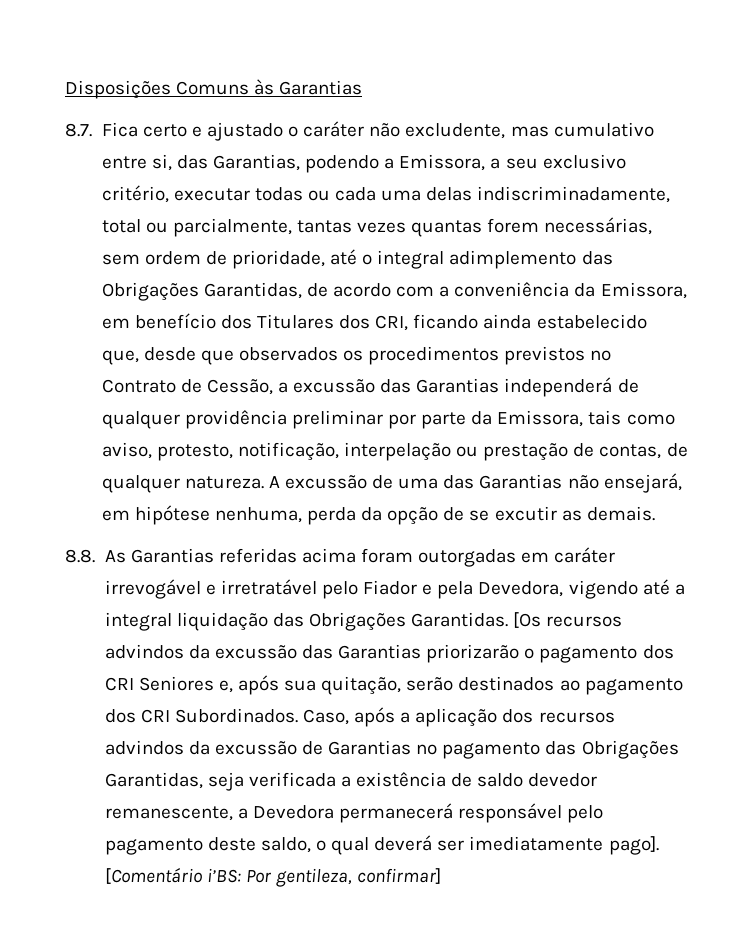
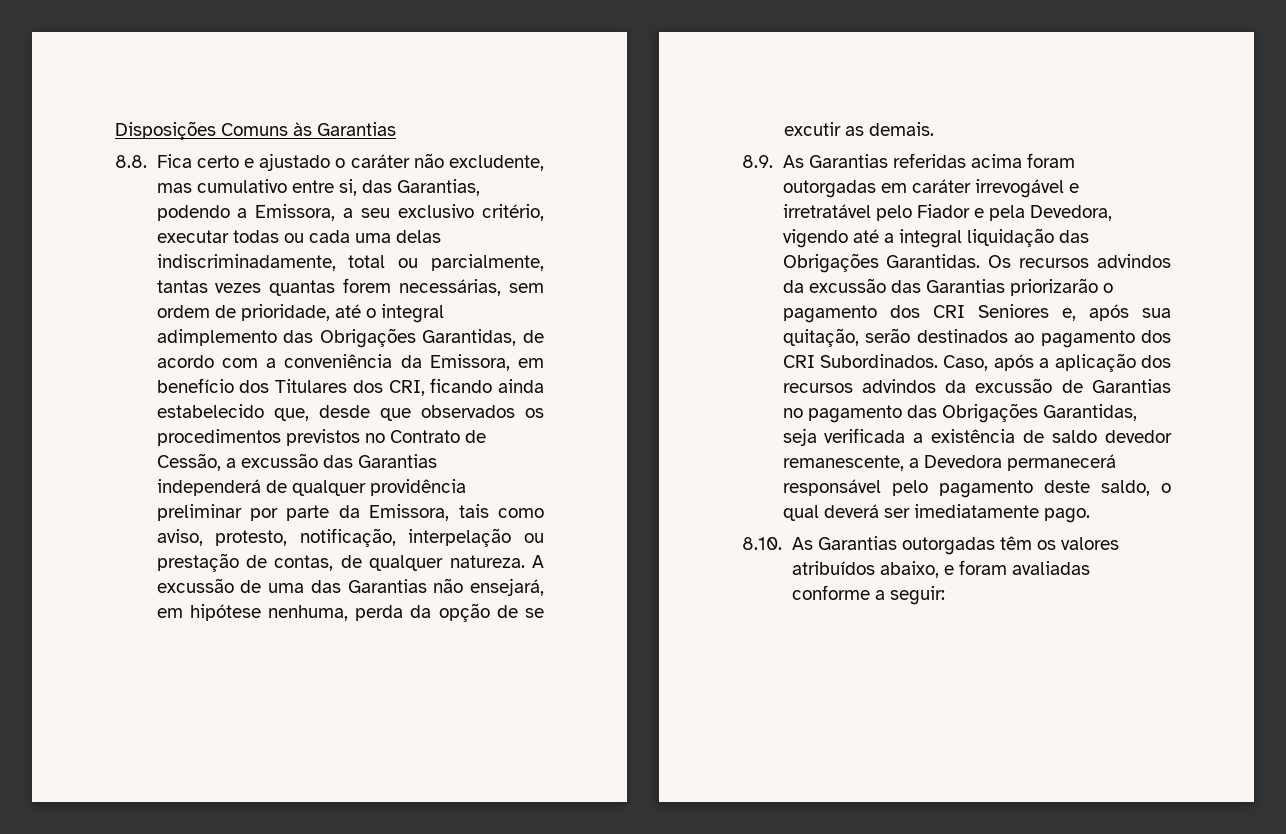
- 8.7. Fica certo e ajustado o caráter não excludente, mas cumulativo entre si, das Garantias, podendo a Emissora, a seu exclusivo critério, executar todas ou cada uma delas indiscriminadamente, total ou parcialmente, tantas vezes quantas forem necessárias, sem ordem de prioridade, até o integral adimplemento das Obrigações Garantidas, de acordo com a conveniência da Emissora, em benefício dos Titulares dos CRI, ficando ainda estabelecido que, desde que observados os procedimentos previstos no Contrato de Cessão, a excussão das Garantias independerá de qualquer providência preliminar por parte da Emissora, tais como aviso, protesto, notificação, interpelação ou prestação de contas, de qualquer natureza.
+ 8.8. Fica certo e ajustado o caráter não excludente, mas cumulativo entre si, das Garantias, podendo a Emissora, a seu exclusivo critério, executar todas ou cada uma delas indiscriminadamente, total ou parcialmente, tantas vezes quantas forem necessárias, sem ordem de prioridade, até o integral adimplemento das Obrigações Garantidas, de acordo com a conveniência da Emissora, em benefício dos Titulares dos CRI, ficando ainda estabelecido que, desde que observados os procedimentos previstos no Contrato de Cessão, a excussão das Garantias independerá de qualquer providência preliminar por parte da Emissora, tais como aviso, protesto, notificação, interpelação ou prestação de contas, de qualquer natureza.
- 8.8. As Garantias referidas acima foram outorgadas em caráter irrevogável e irretratável pelo Fiador e pela Devedora, vigendo até a integral liquidação das Obrigações Garantidas.
+ 8.9. As Garantias referidas acima foram outorgadas em caráter irrevogável e irretratável pelo Fiador e pela Devedora, vigendo até a integral liquidação das Obrigações Garantidas.
- [Os recursos advindos da excussão das Garantias priorizarão o pagamento dos CRI Seniores e, após sua quitação, serão destinados ao pagamento dos CRI Subordinados.
+ Os recursos advindos da excussão das Garantias priorizarão o pagamento dos CRI Seniores e, após sua quitação, serão destinados ao pagamento dos CRI Subordinados.
- Caso, após a aplicação dos recursos advindos da excussão de Garantias no pagamento das Obrigações Garantidas, seja verificada a existência de saldo devedor remanescente, a Devedora permanecerá responsável pelo pagamento deste saldo, o qual deverá ser imediatamente pago]. [Comentário i’BS: Por gentileza, confirmar]
+ Caso, após a aplicação dos recursos advindos da excussão de Garantias no pagamento das Obrigações Garantidas, seja verificada a existência de saldo devedor remanescente, a Devedora permanecerá responsável pelo pagamento deste saldo, o qual deverá ser imediatamente pago.
+ 8.10. As Garantias outorgadas têm os valores atribuídos abaixo, e foram avaliadas conforme a seguir:

